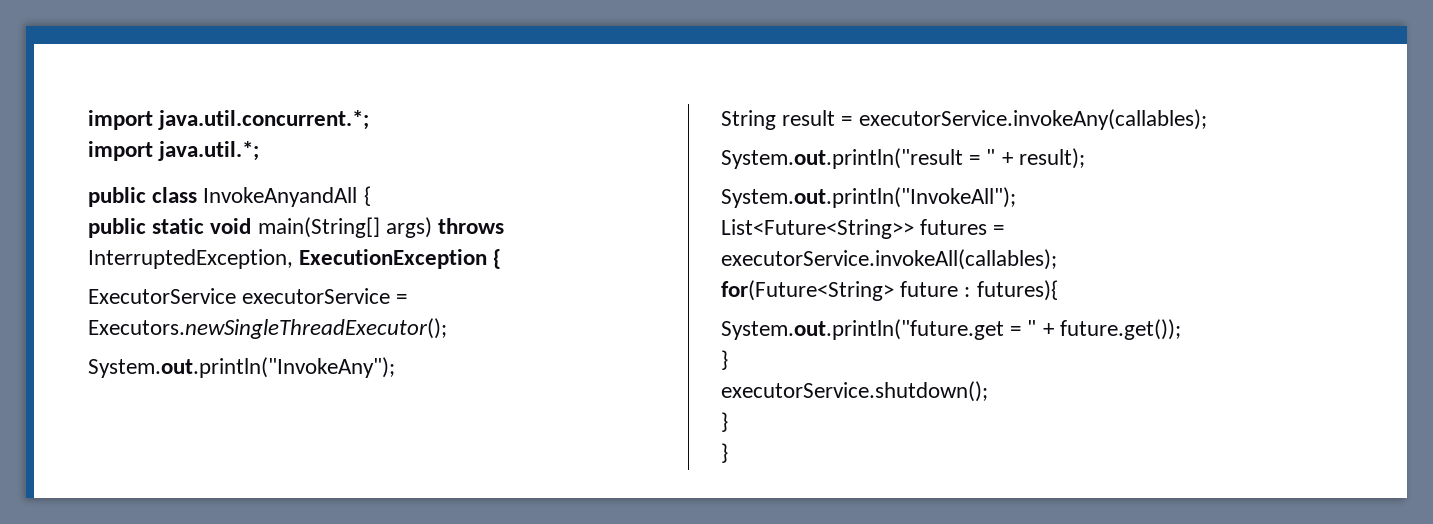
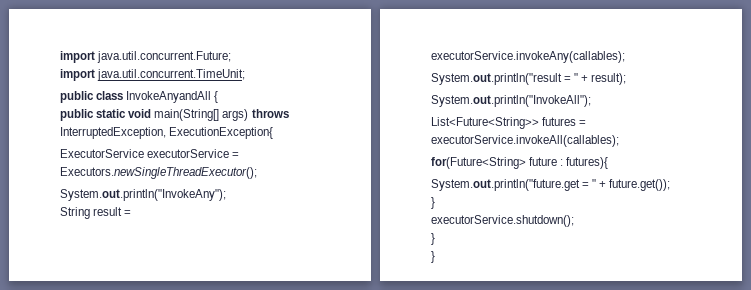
- import java.util.concurrent.*;
- import java.util.*;
+ import java.util.concurrent.Future;
+ import java.util.concurrent.TimeUnit;
- public static void main(String[] args) throws InterruptedException, ExecutionException {
+ public static void main(String[] args) throws InterruptedException, ExecutionException{

